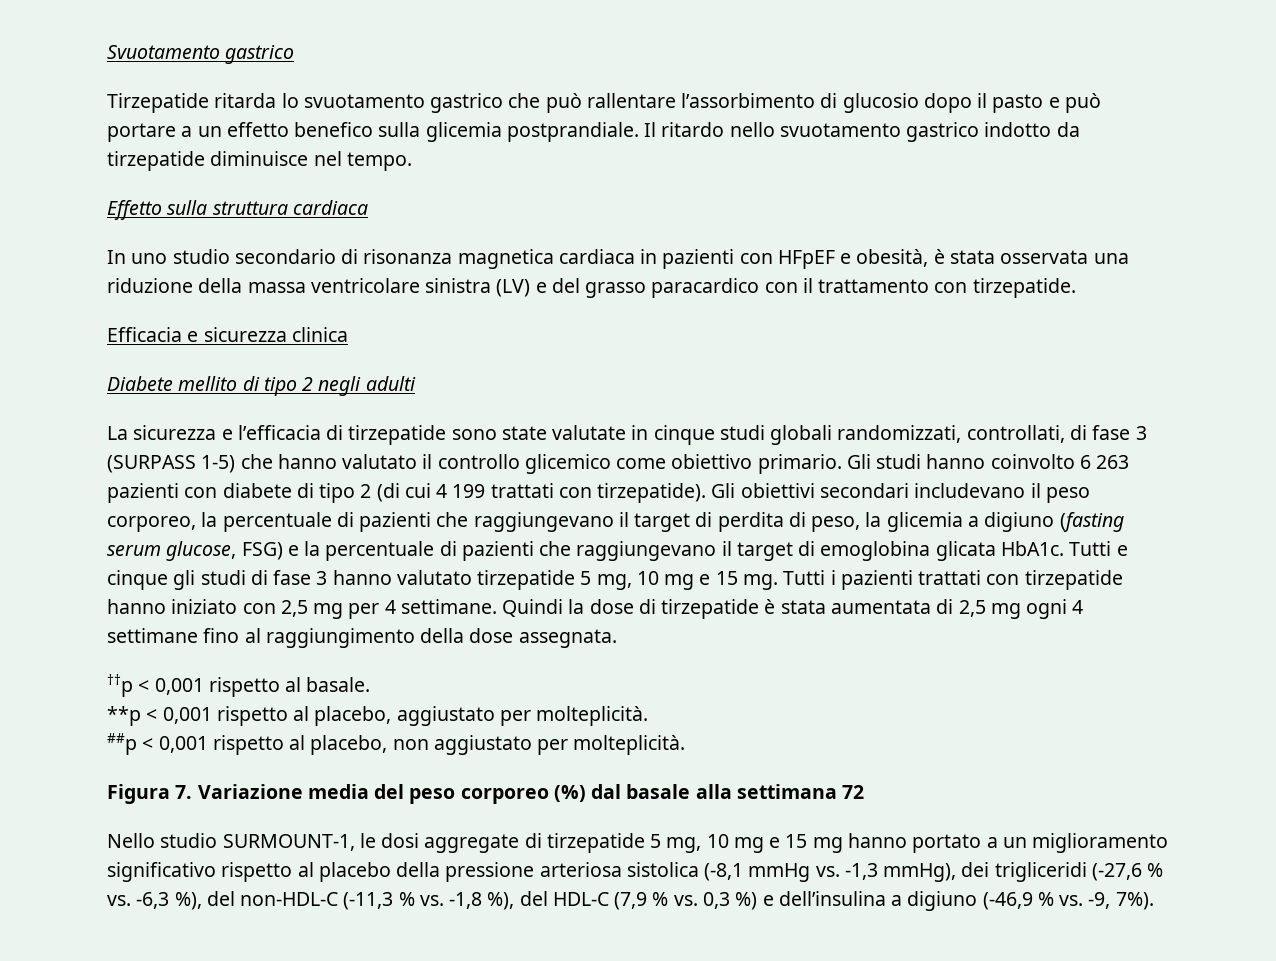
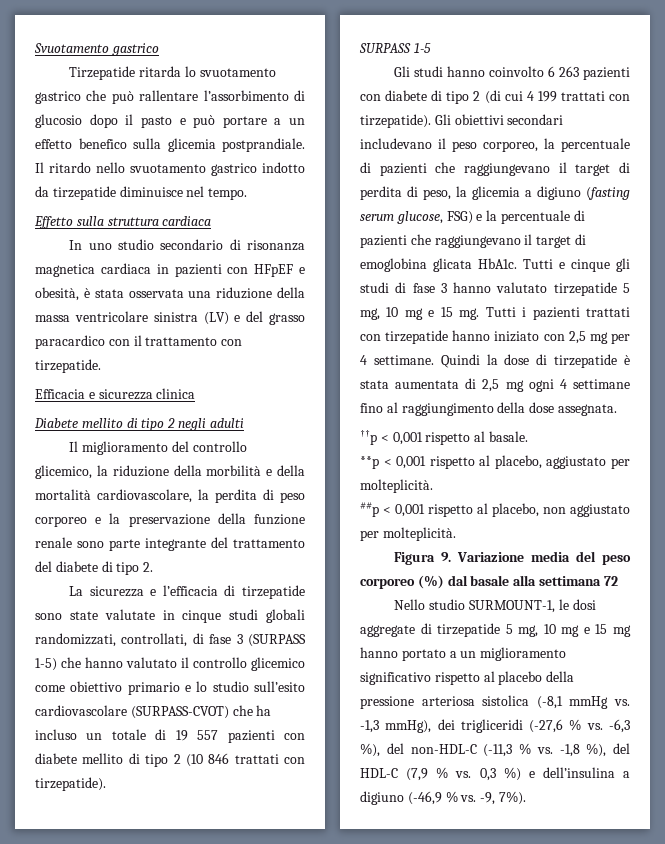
+ Il miglioramento del controllo glicemico, la riduzione della morbilità e della mortalità cardiovascolare, la perdita di peso corporeo e la preservazione della funzione renale sono parte integrante del trattamento del diabete di tipo 2.
- La sicurezza e l’efficacia di tirzepatide sono state valutate in cinque studi globali randomizzati, controllati, di fase 3 (SURPASS 1-5) che hanno valutato il controllo glicemico come obiettivo primario. Gli studi hanno coinvolto 6 263 pazienti con diabete di tipo 2 (di cui 4 199 trattati con tirzepatide).
+ La sicurezza e l’efficacia di tirzepatide sono state valutate in cinque studi globali randomizzati, controllati, di fase 3 (SURPASS 1-5) che hanno valutato il controllo glicemico come obiettivo primario e lo studio sull’esito cardiovascolare (SURPASS-CVOT) che ha incluso un totale di 19 557 pazienti con diabete mellito di tipo 2 (10 846 trattati con tirzepatide).
+ SURPASS 1-5
+ Gli studi hanno coinvolto 6 263 pazienti con diabete di tipo 2 (di cui 4 199 trattati con tirzepatide).
- Figura 7. Variazione media del peso corporeo (%) dal basale alla settimana 72
+ Figura 9. Variazione media del peso corporeo (%) dal basale alla settimana 72

